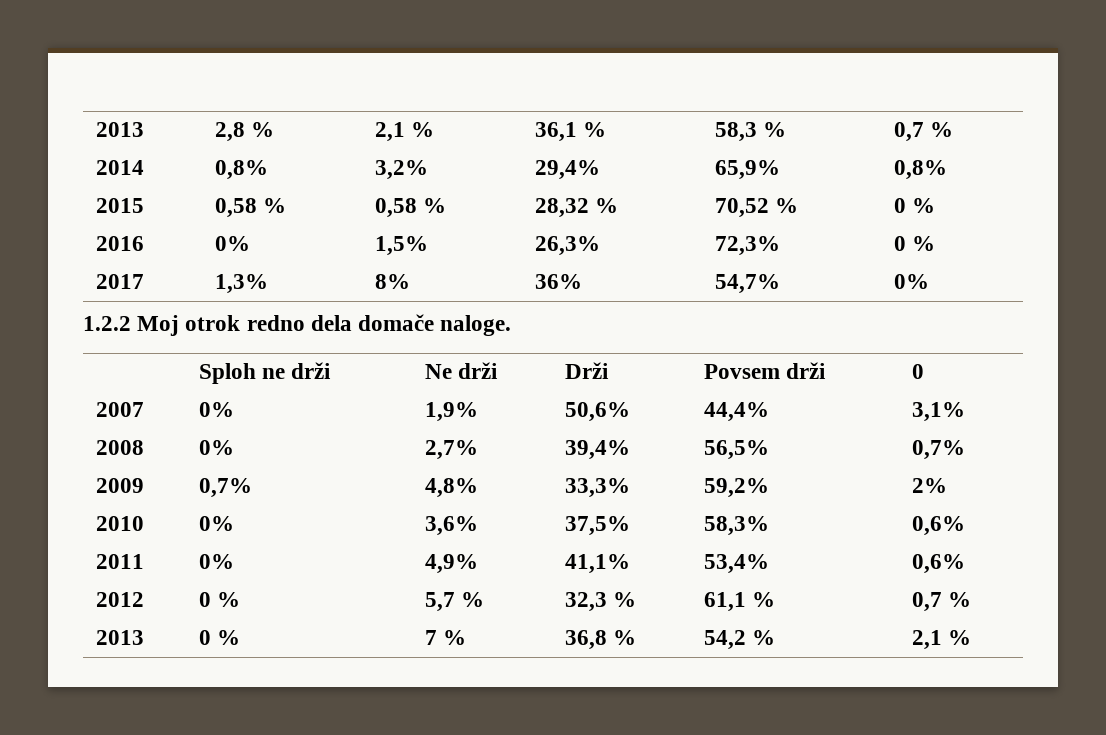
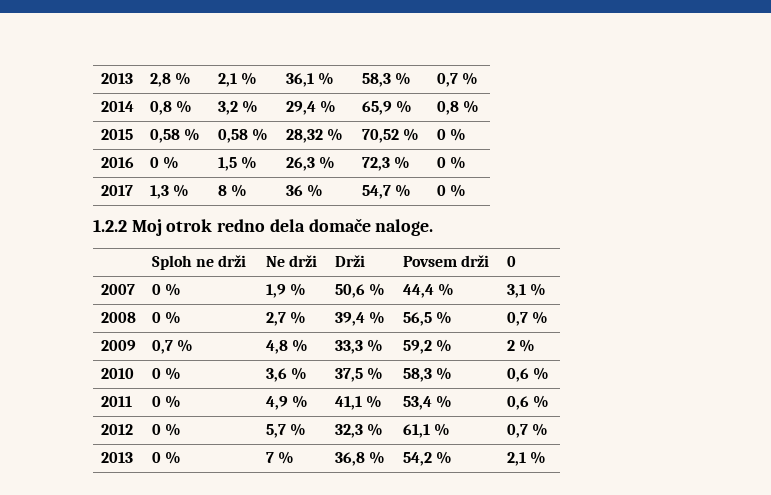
- 2014 | 0,8% | 3,2% | 29,4% | 65,9% | 0,8%
+ 2014 | 0,8 % | 3,2 % | 29,4 % | 65,9 % | 0,8 %
- 2016 | 0% | 1,5% | 26,3% | 72,3% | 0 %
- 2017 | 1,3% | 8% | 36% | 54,7% | 0%
+ 2016 | 0 % | 1,5 % | 26,3 % | 72,3 % | 0 %
+ 2017 | 1,3 % | 8 % | 36 % | 54,7 % | 0 %
- 2007 | 0% | 1,9% | 50,6% | 44,4% | 3,1%
- 2008 | 0% | 2,7% | 39,4% | 56,5% | 0,7%
- 2009 | 0,7% | 4,8% | 33,3% | 59,2% | 2%
- 2010 | 0% | 3,6% | 37,5% | 58,3% | 0,6%
- 2011 | 0% | 4,9% | 41,1% | 53,4% | 0,6%
+ 2007 | 0 % | 1,9 % | 50,6 % | 44,4 % | 3,1 %
+ 2008 | 0 % | 2,7 % | 39,4 % | 56,5 % | 0,7 %
+ 2009 | 0,7 % | 4,8 % | 33,3 % | 59,2 % | 2 %
+ 2010 | 0 % | 3,6 % | 37,5 % | 58,3 % | 0,6 %
+ 2011 | 0 % | 4,9 % | 41,1 % | 53,4 % | 0,6 %

